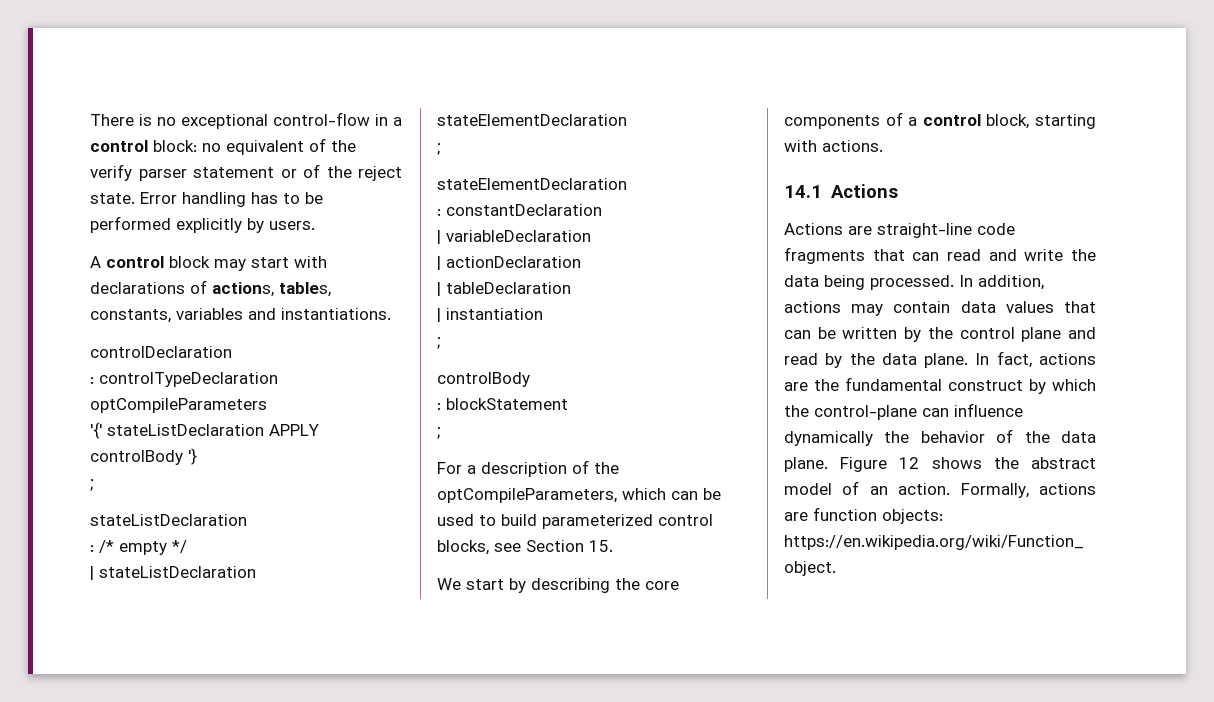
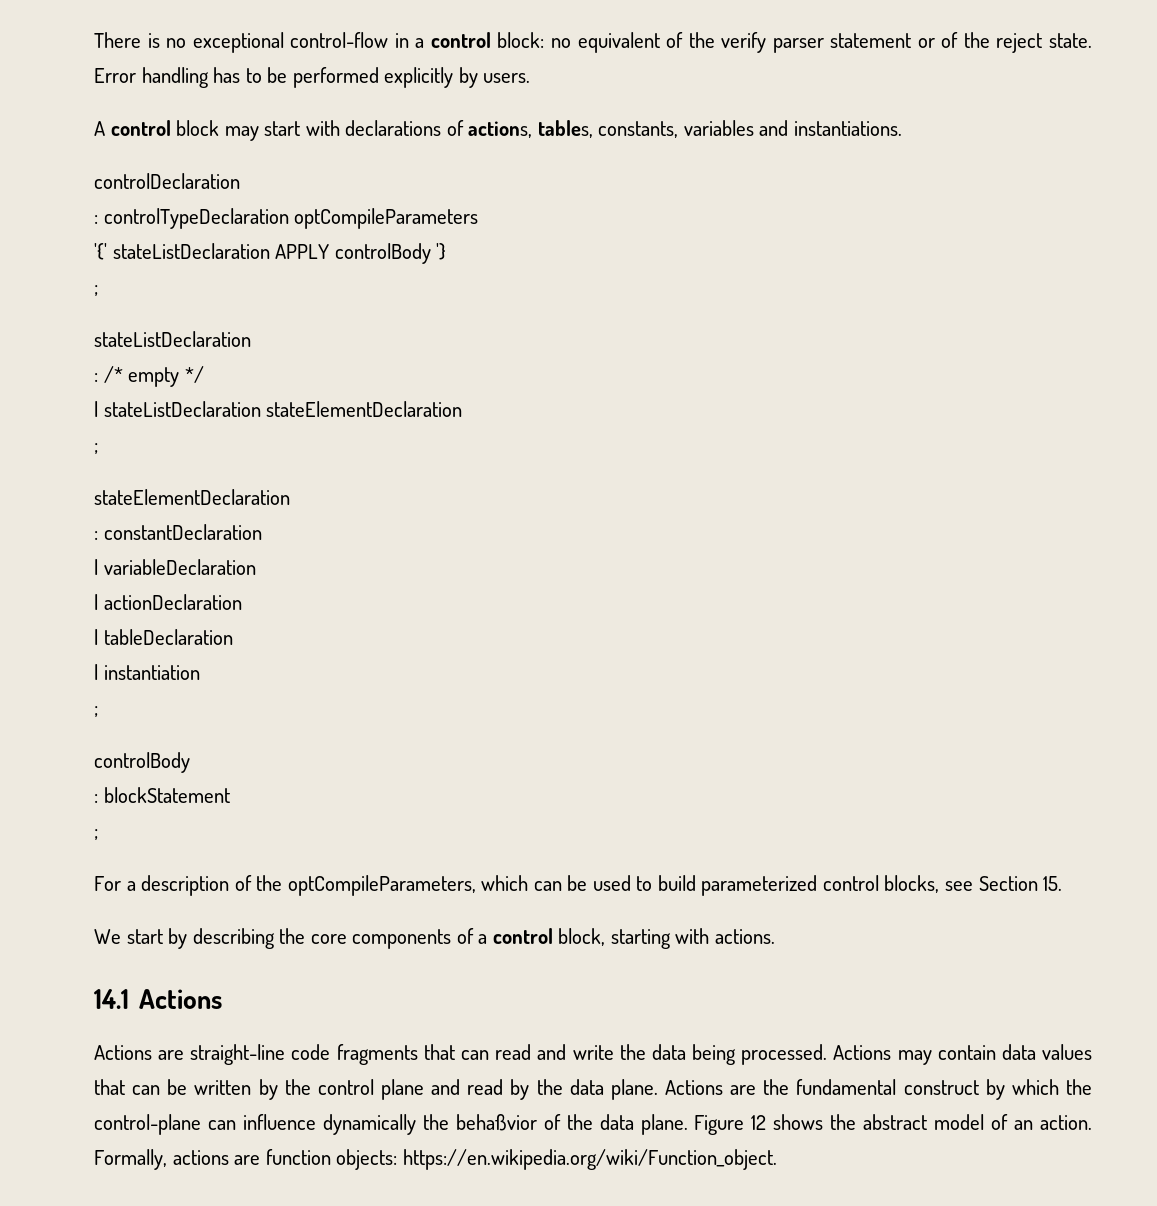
- In addition, actions may contain data values that can be written by the control plane and read by the data plane.
+ Actions may contain data values that can be written by the control plane and read by the data plane.
- In fact, actions are the fundamental construct by which the control-plane can influence dynamically the behavior of the data plane.
+ Actions are the fundamental construct by which the control-plane can influence dynamically the behaßvior of the data plane.

